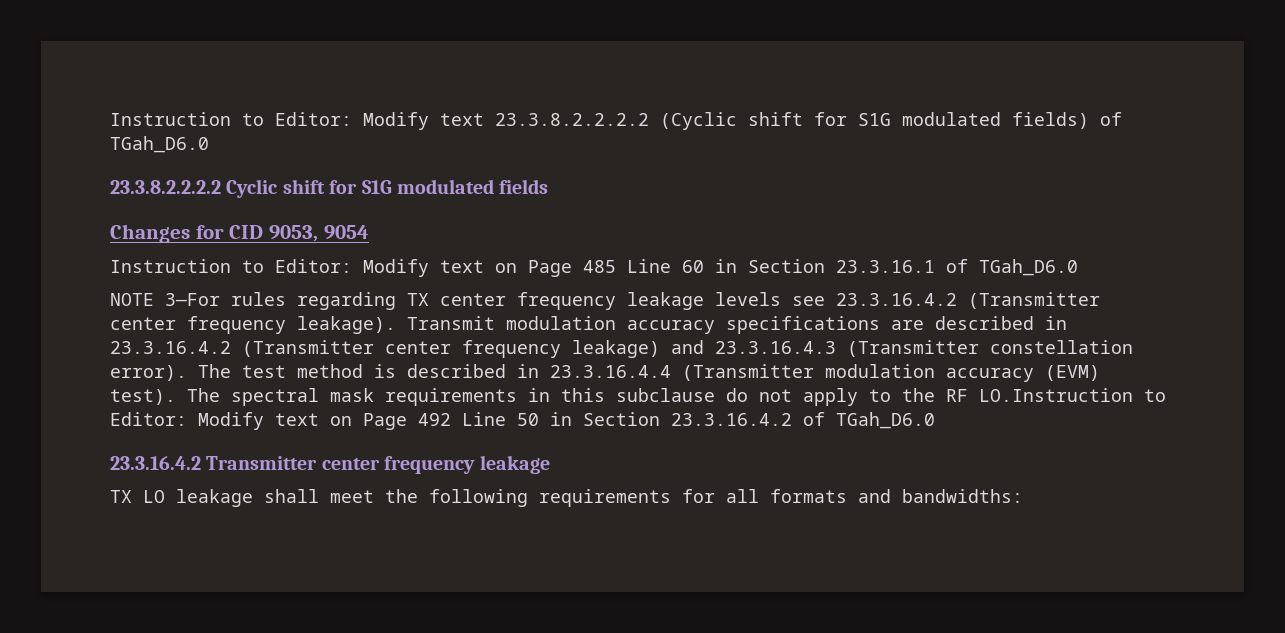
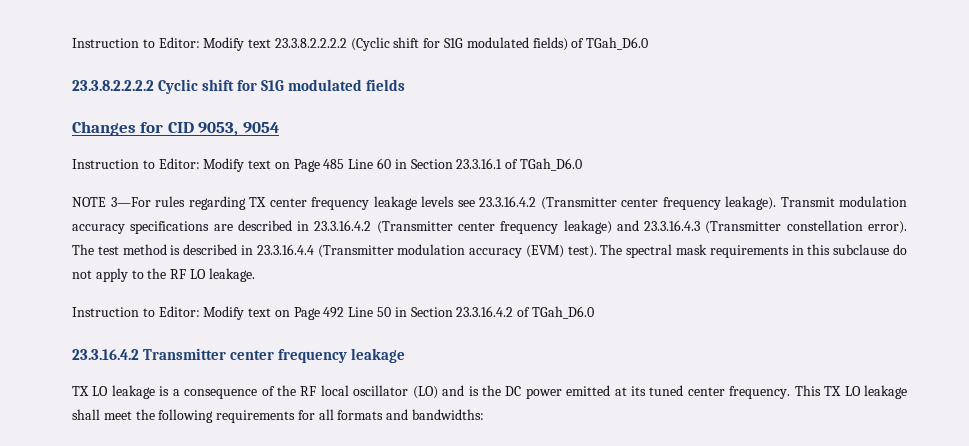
- The spectral mask requirements in this subclause do not apply to the RF LO.Instruction to Editor: Modify text on Page 492 Line 50 in Section 23.3.16.4.2 of TGah_D6.0
+ The spectral mask requirements in this subclause do not apply to the RF LO leakage.
+ Instruction to Editor: Modify text on Page 492 Line 50 in Section 23.3.16.4.2 of TGah_D6.0
- TX LO leakage shall meet the following requirements for all formats and bandwidths:
+ TX LO leakage is a consequence of the RF local oscillator (LO) and is the DC power emitted at its tuned center frequency. This TX LO leakage shall meet the following requirements for all formats and bandwidths:

